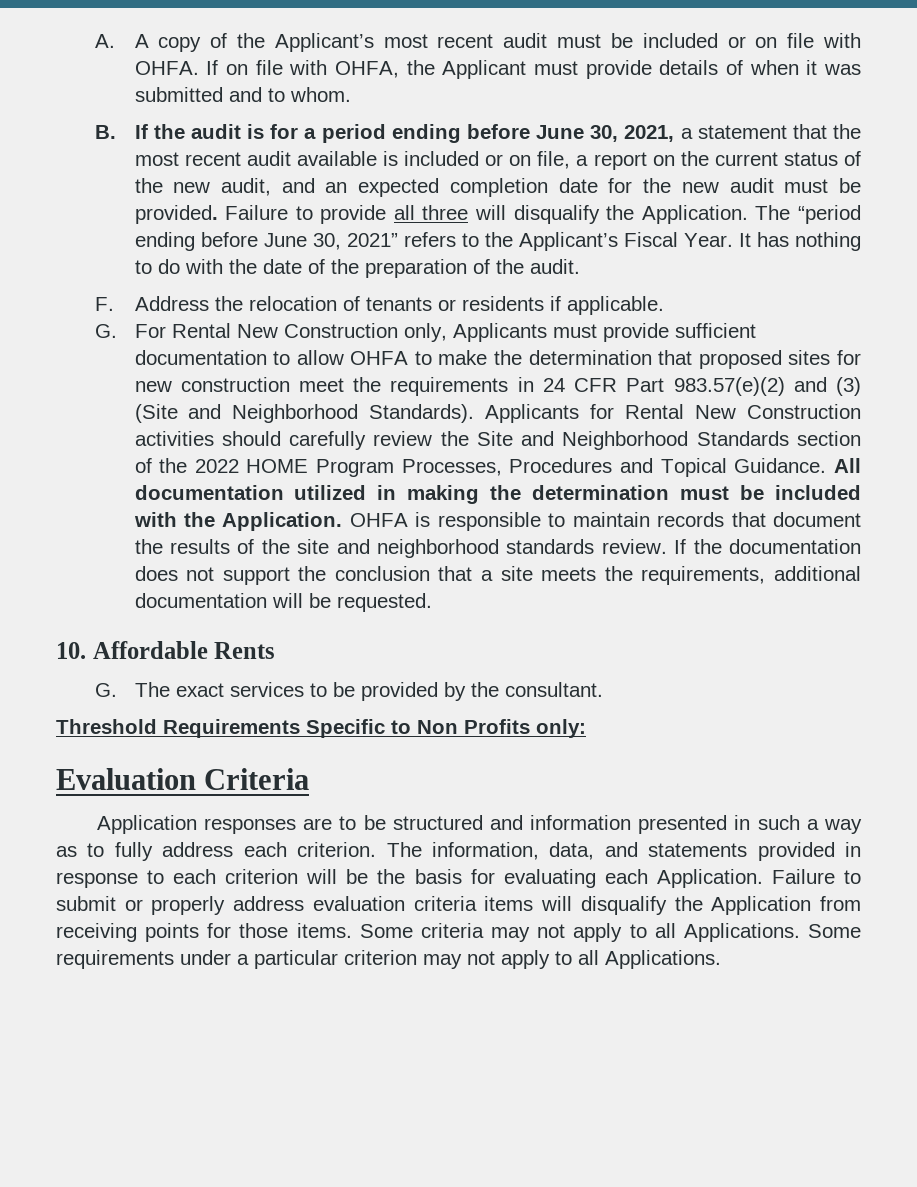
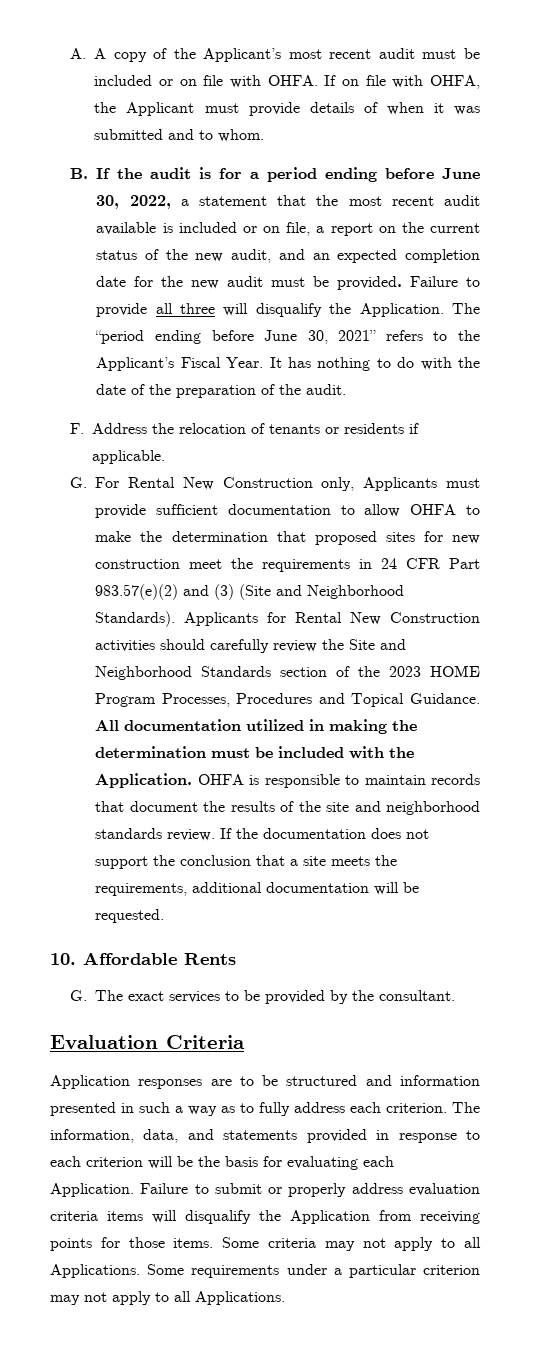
- B. If the audit is for a period ending before June 30, 2021, a statement that the most recent audit available is included or on file, a report on the current status of the new audit, and an expected completion date for the new audit must be provided.
+ B. If the audit is for a period ending before June 30, 2022, a statement that the most recent audit available is included or on file, a report on the current status of the new audit, and an expected completion date for the new audit must be provided.
- Applicants for Rental New Construction activities should carefully review the Site and Neighborhood Standards section of the 2022 HOME Program Processes, Procedures and Topical Guidance.
+ Applicants for Rental New Construction activities should carefully review the Site and Neighborhood Standards section of the 2023 HOME Program Processes, Procedures and Topical Guidance.
- Threshold Requirements Specific to Non Profits only:

